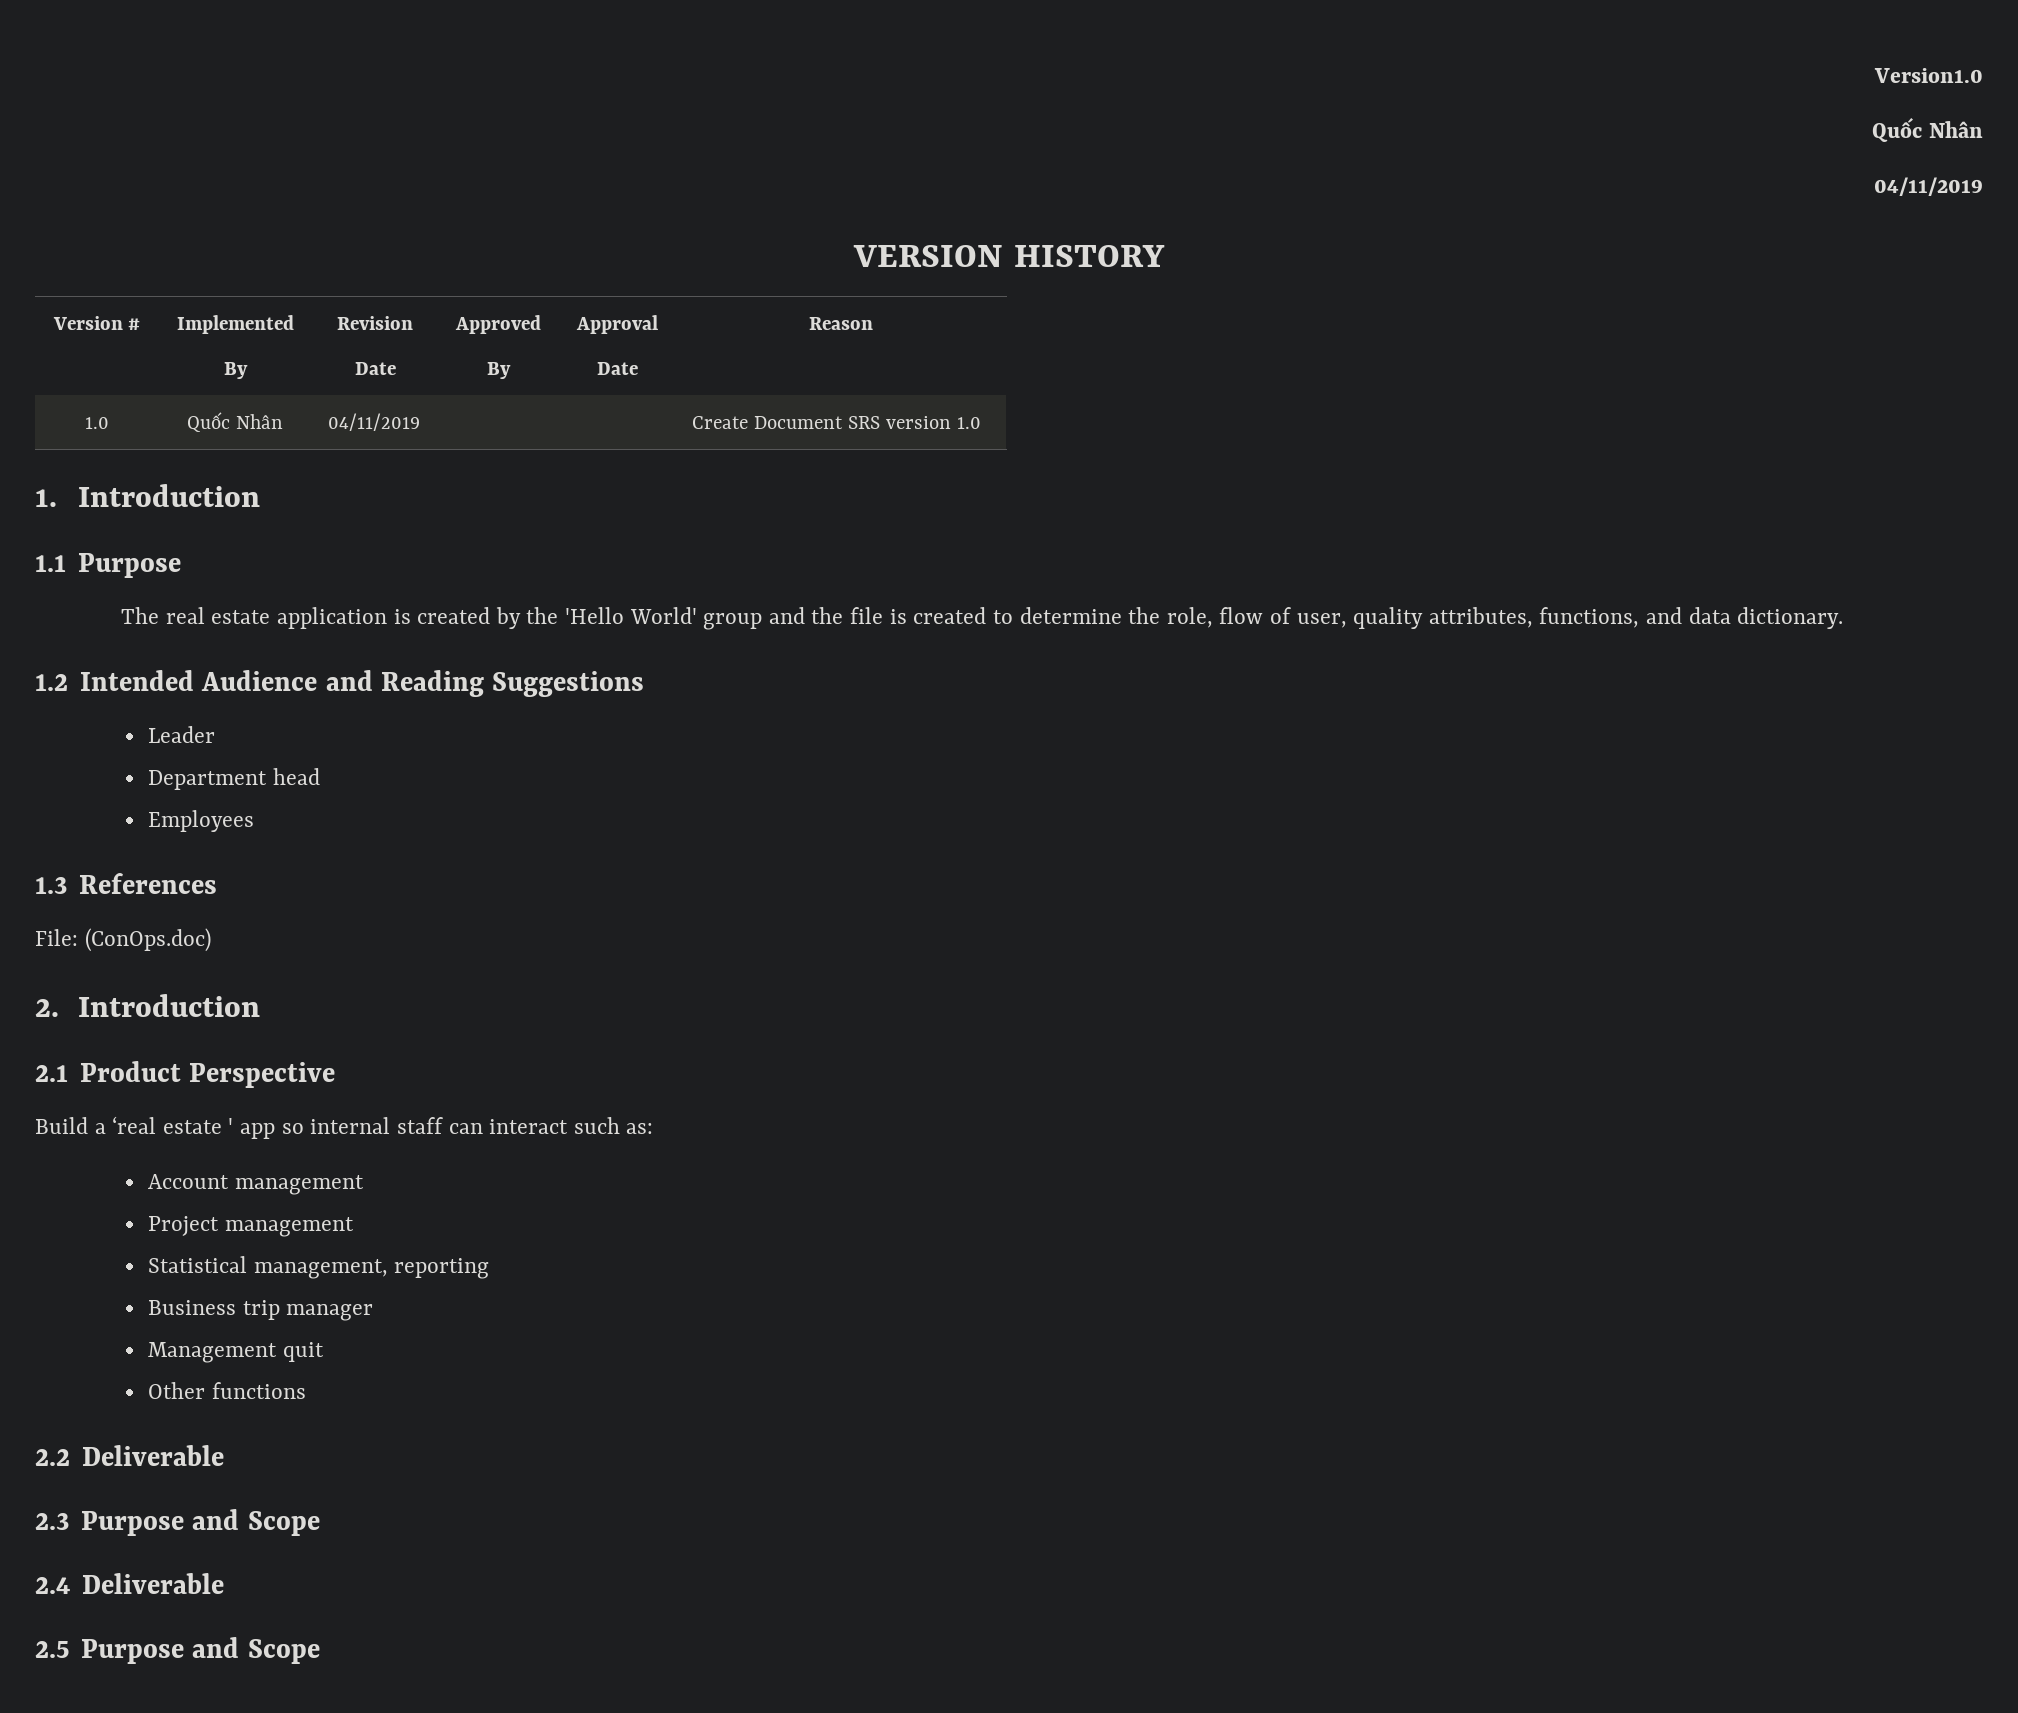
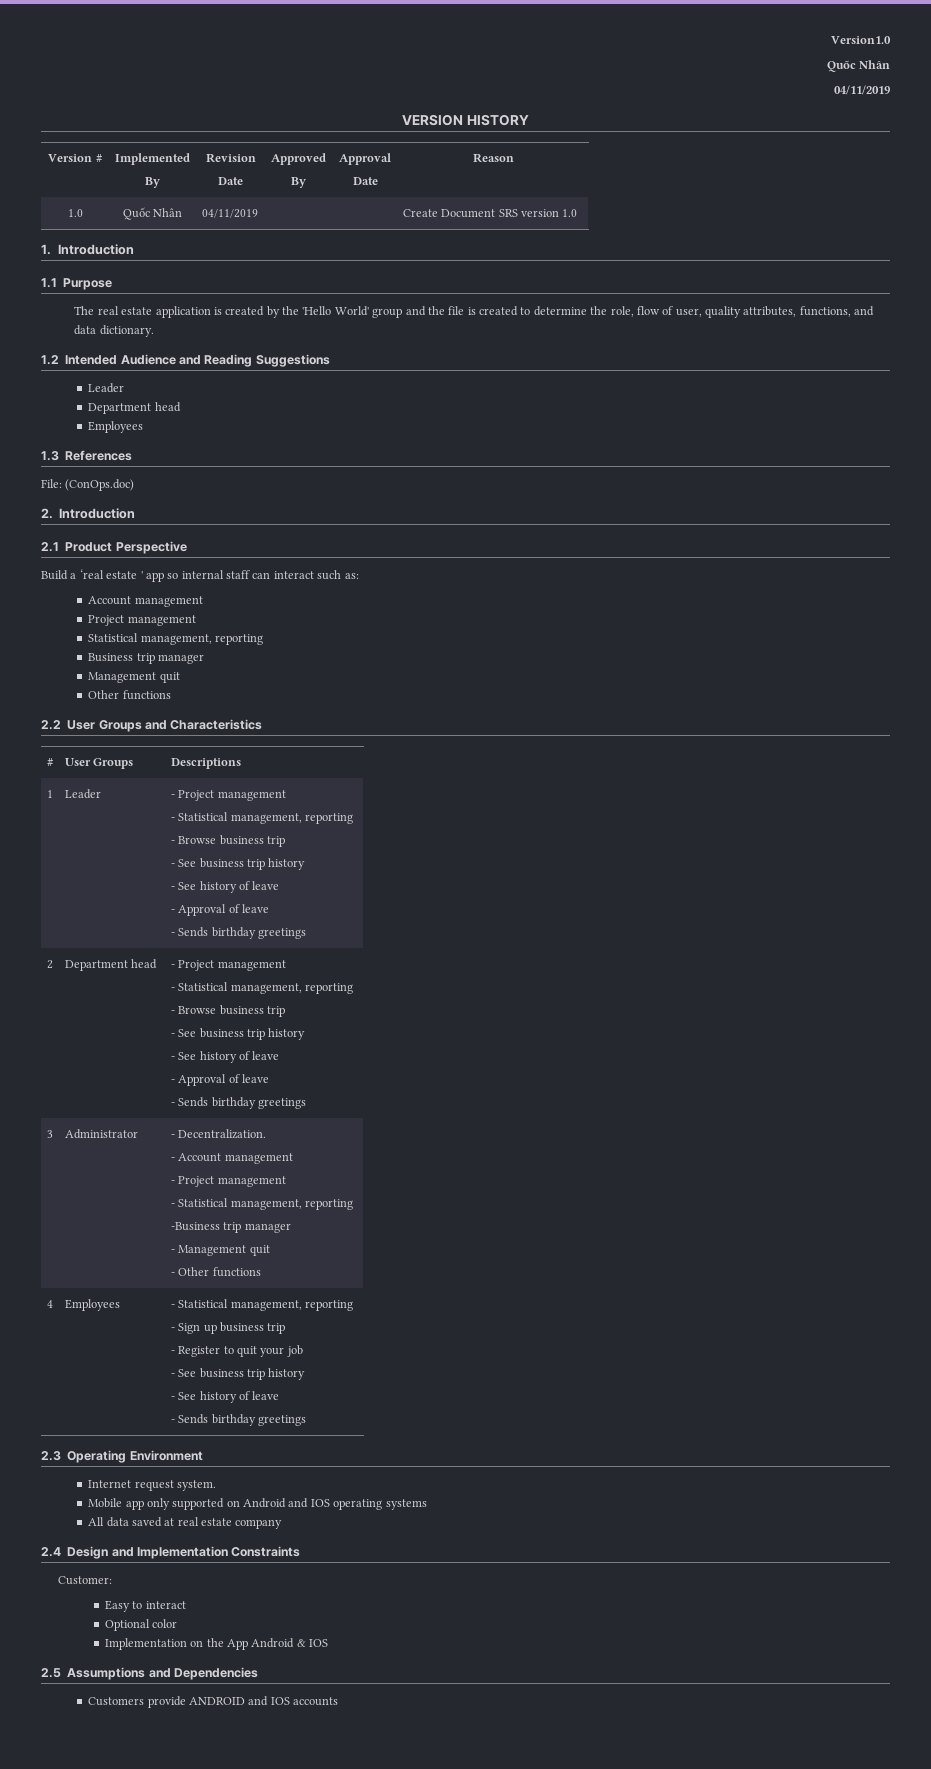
- 2.2 Deliverable
- 2.3 Purpose and Scope
- 2.4 Deliverable
- 2.5 Purpose and Scope
+ 2.2 User Groups and Characteristics
+ # | User Groups | Descriptions
+ 1 | Leader | - Project management
+ - Statistical management, reporting
+ - Browse business trip
+ - See business trip history
+ - See history of leave
+ - Approval of leave
+ - Sends birthday greetings
+ 2 | Department head | - Project management
+ - Statistical management, reporting
+ - Browse business trip
+ - See business trip history
+ - See history of leave
+ - Approval of leave
+ - Sends birthday greetings
+ 3 | Administrator | - Decentralization.
+ - Account management
+ - Project management
+ - Statistical management, reporting
+ -Business trip manager
+ - Management quit
+ - Other functions
+ 4 | Employees | - Statistical management, reporting
+ - Sign up business trip
+ - Register to quit your job
+ - See business trip history
+ - See history of leave
+ - Sends birthday greetings
+ 2.3 Operating Environment
+ Internet request system.
+ Mobile app only supported on Android and IOS operating systems
+ All data saved at real estate company
+ 2.4 Design and Implementation Constraints
+ Customer:
+ Easy to interact
+ Optional color
+ Implementation on the App Android & IOS
+ 2.5 Assumptions and Dependencies
+ Customers provide ANDROID and IOS accounts

